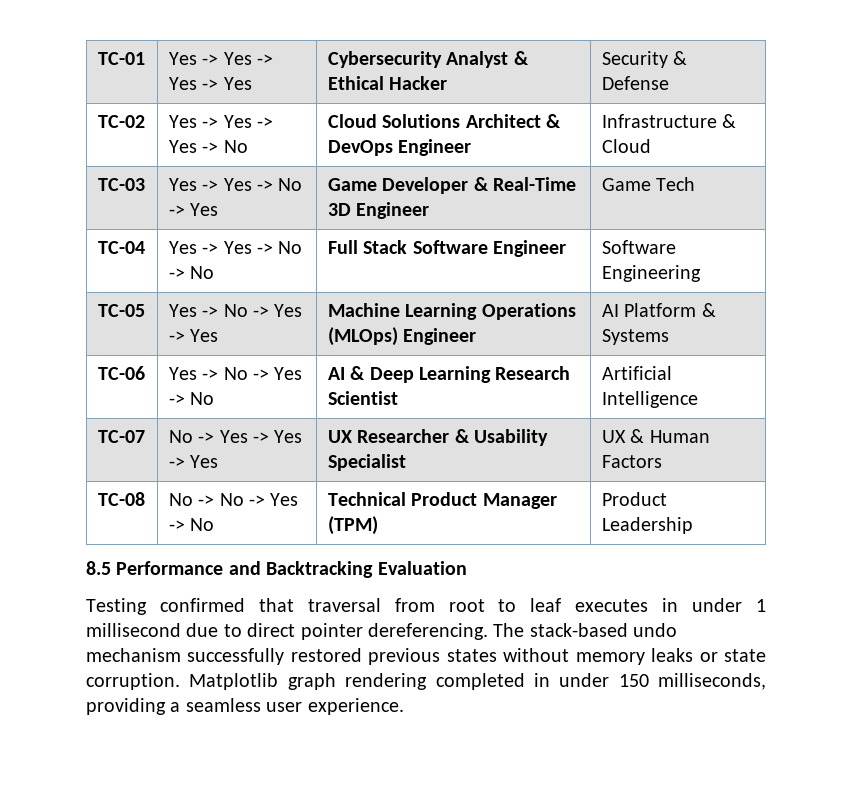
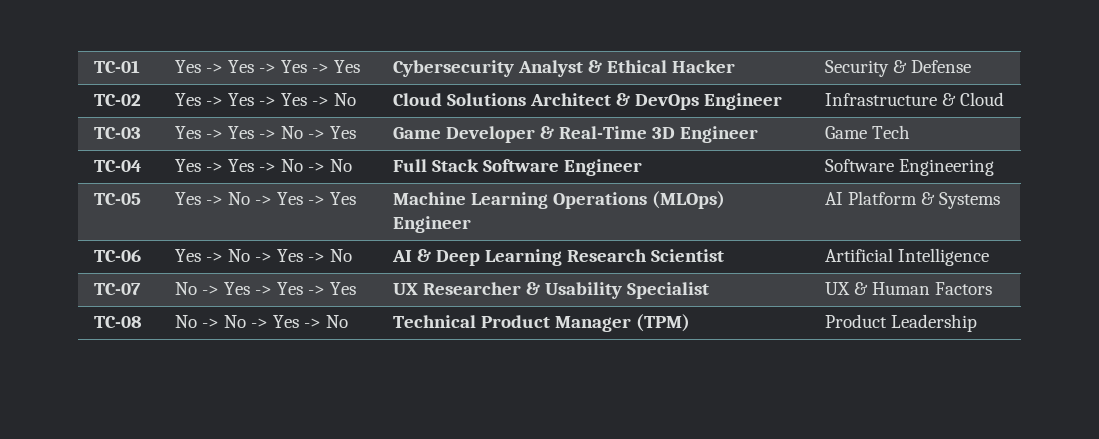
- 8.5 Performance and Backtracking Evaluation
- Testing confirmed that traversal from root to leaf executes in under 1 millisecond due to direct pointer dereferencing. The stack-based undo mechanism successfully restored previous states without memory leaks or state corruption. Matplotlib graph rendering completed in under 150 milliseconds, providing a seamless user experience.

